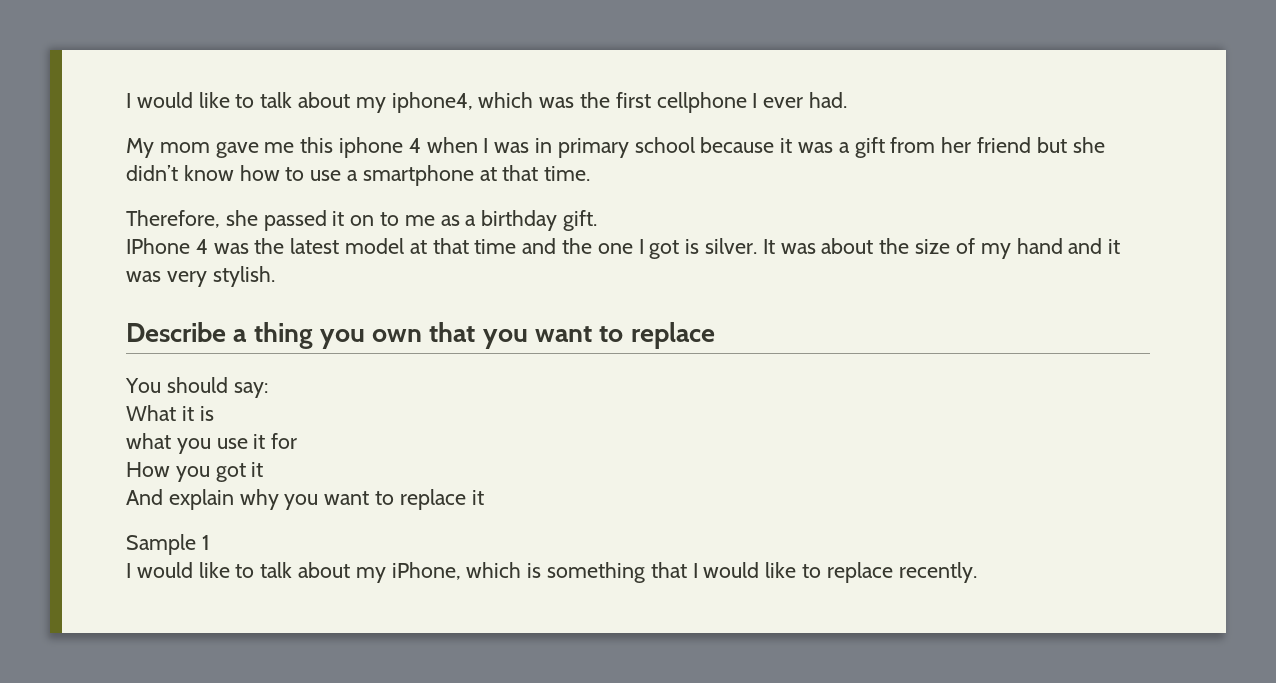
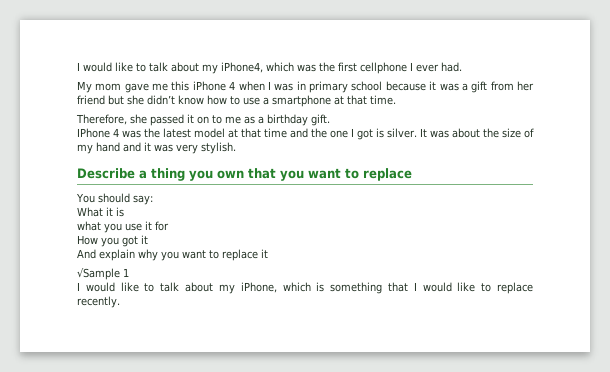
- I would like to talk about my iphone4, which was the first cellphone I ever had.
+ I would like to talk about my iPhone4, which was the first cellphone I ever had.
- My mom gave me this iphone 4 when I was in primary school because it was a gift from her friend but she didn’t know how to use a smartphone at that time.
+ My mom gave me this iPhone 4 when I was in primary school because it was a gift from her friend but she didn’t know how to use a smartphone at that time.
- Sample 1
+ √Sample 1

